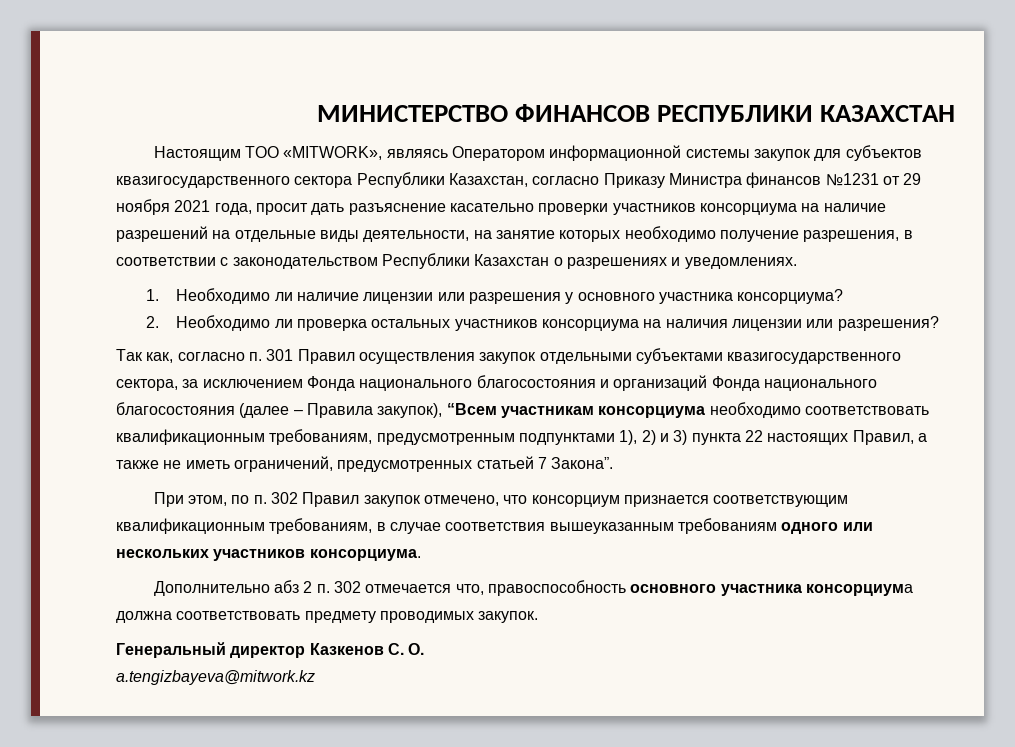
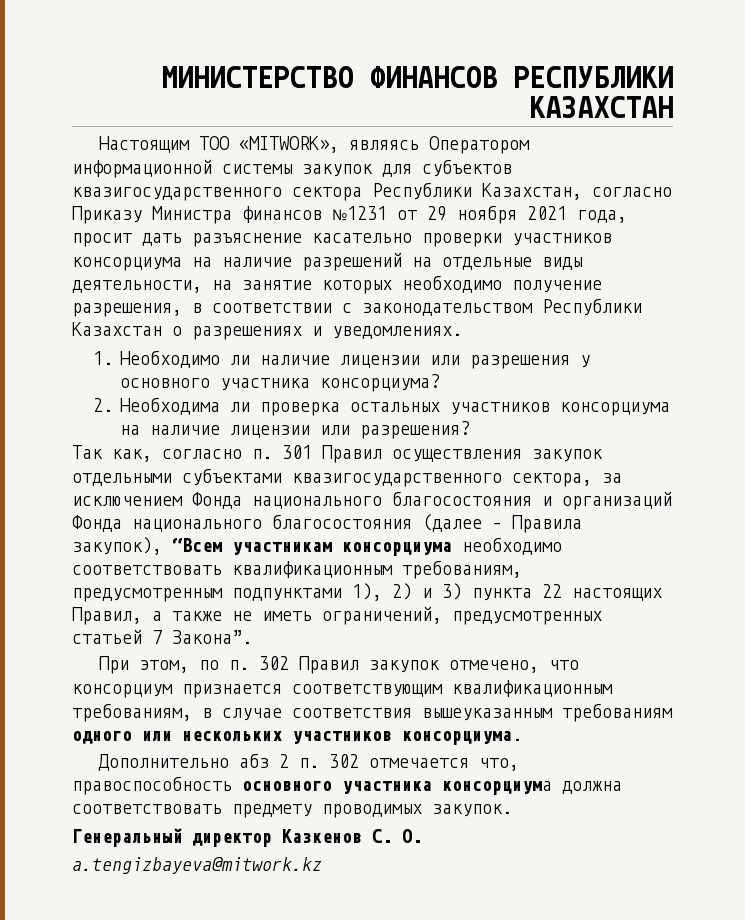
- 2. Необходимо ли проверка остальных участников консорциума на наличия лицензии или разрешения?
+ 2. Необходима ли проверка остальных участников консорциума на наличие лицензии или разрешения?

